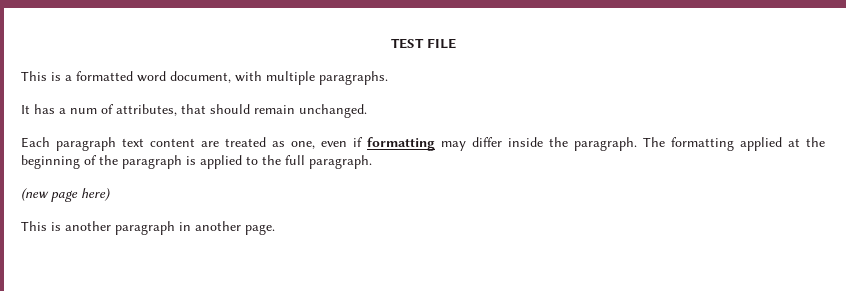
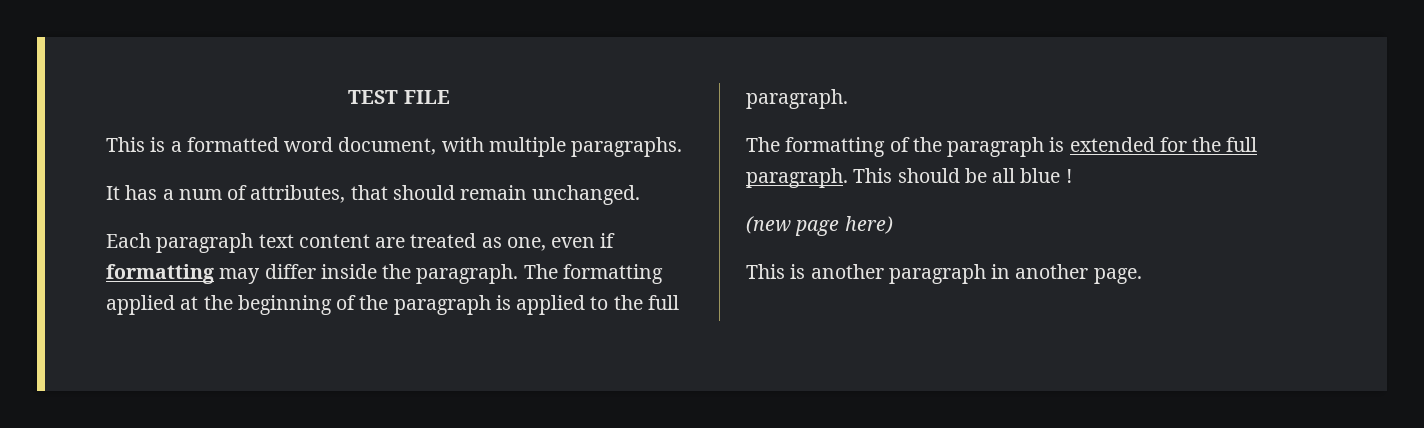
+ The formatting of the paragraph is extended for the full paragraph. This should be all blue !

